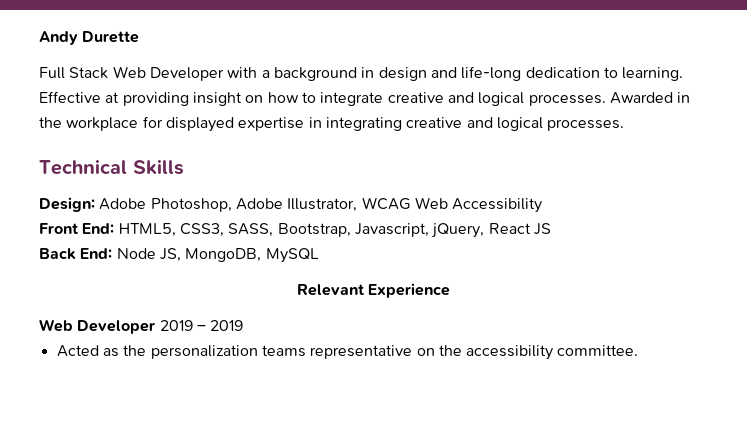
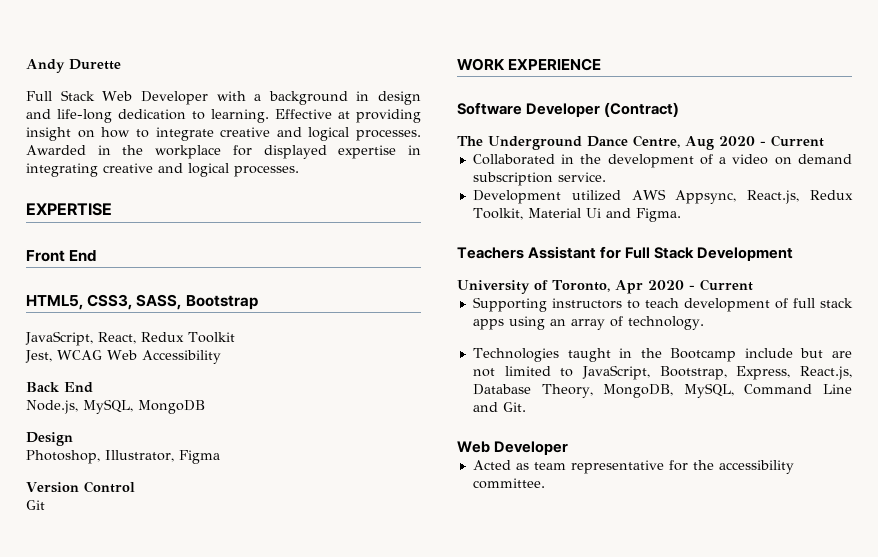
- Technical Skills
- Design: Adobe Photoshop, Adobe Illustrator, WCAG Web Accessibility
- Front End: HTML5, CSS3, SASS, Bootstrap, Javascript, jQuery, React JS
- Back End: Node JS, MongoDB, MySQL
- Relevant Experience
- Web Developer 2019 – 2019
+ EXPERTISE
+ Front End
+ HTML5, CSS3, SASS, Bootstrap
+ JavaScript, React, Redux Toolkit
+ Jest, WCAG Web Accessibility
+ Back End
+ Node.js, MySQL, MongoDB
+ Design
+ Photoshop, Illustrator, Figma
+ Version Control
+ Git
+ WORK EXPERIENCE
+ Software Developer (Contract)
+ The Underground Dance Centre, Aug 2020 - Current
+ Collaborated in the development of a video on demand subscription service.
+ Development utilized AWS Appsync, React.js, Redux Toolkit, Material Ui and Figma.
+ Teachers Assistant for Full Stack Development
+ University of Toronto, Apr 2020 - Current
+ Supporting instructors to teach development of full stack apps using an array of technology.
+ Technologies taught in the Bootcamp include but are not limited to JavaScript, Bootstrap, Express, React.js, Database Theory, MongoDB, MySQL, Command Line and Git.
+ Web Developer
- Acted as the personalization teams representative on the accessibility committee.
+ Acted as team representative for the accessibility committee.

